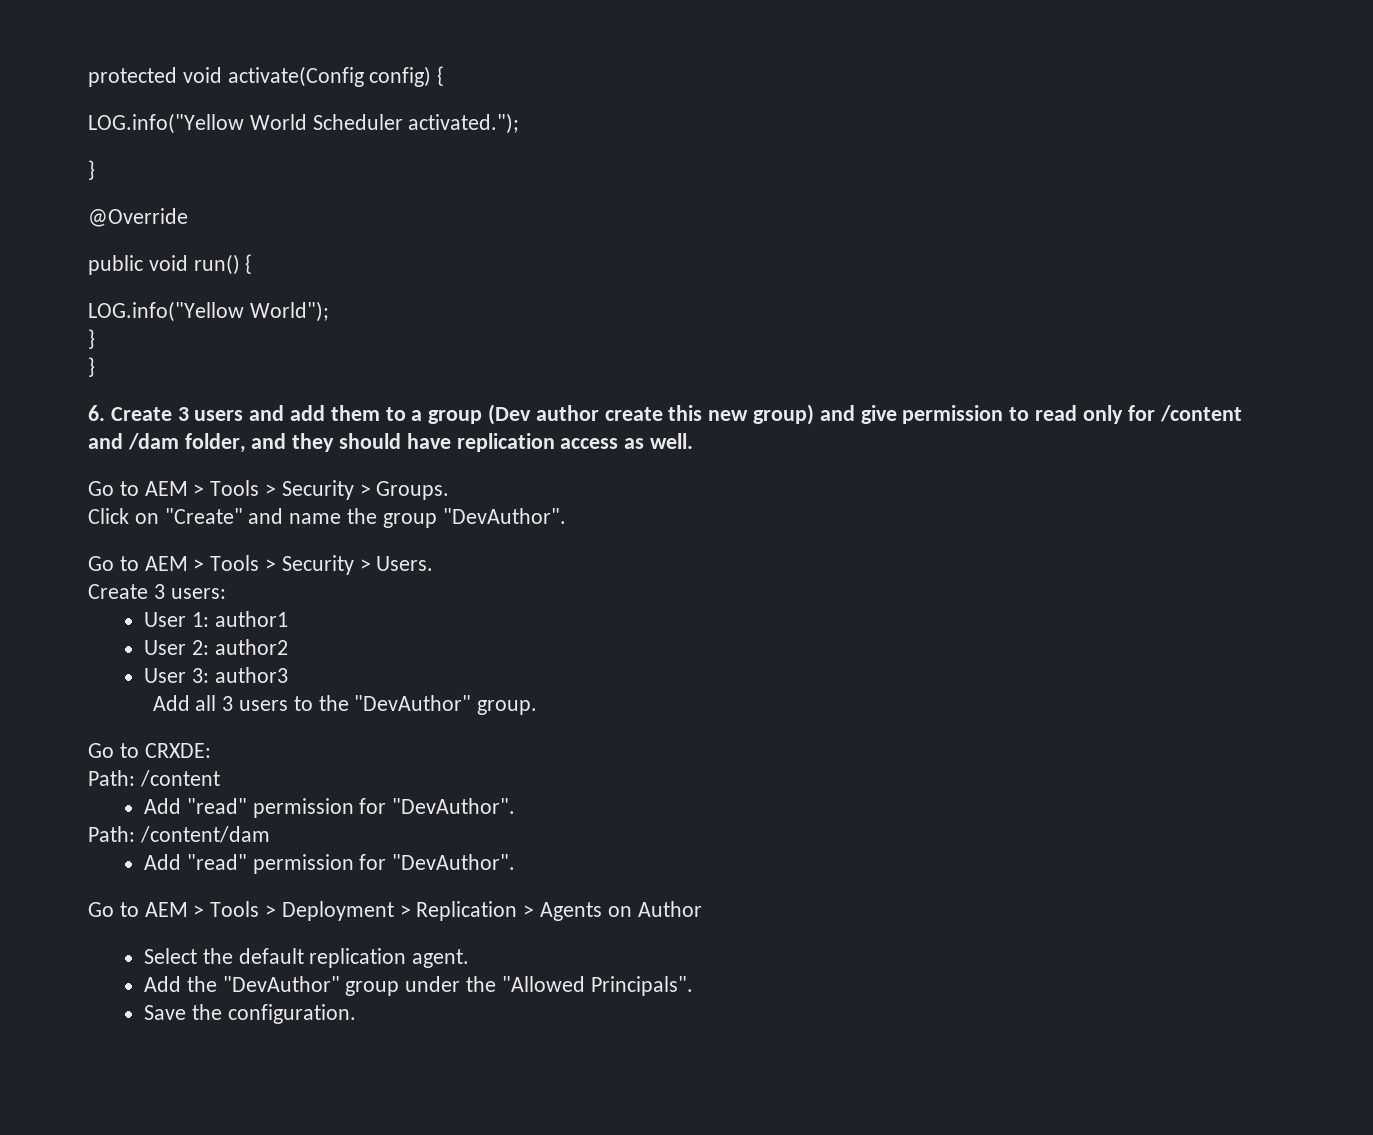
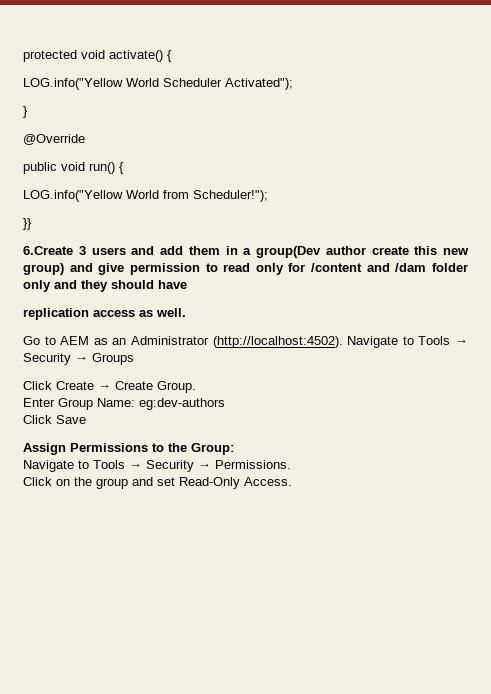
- protected void activate(Config config) {
+ protected void activate() {
- LOG.info("Yellow World Scheduler activated.");
+ LOG.info("Yellow World Scheduler Activated");
- LOG.info("Yellow World");
- }
- }
- 6. Create 3 users and add them to a group (Dev author create this new group) and give permission to read only for /content and /dam folder, and they should have replication access as well.
+ LOG.info("Yellow World from Scheduler!");
+ }}
+ 6.Create 3 users and add them in a group(Dev author create this new group) and give permission to read only for /content and /dam folder only and they should have
+ replication access as well.
- Go to AEM > Tools > Security > Groups.
- Click on "Create" and name the group "DevAuthor".
- Go to AEM > Tools > Security > Users.
- Create 3 users:
- User 1: author1
- User 2: author2
- User 3: author3
- Add all 3 users to the "DevAuthor" group.
- Go to CRXDE:
- Path: /content
- Add "read" permission for "DevAuthor".
- Path: /content/dam
- Add "read" permission for "DevAuthor".
- Go to AEM > Tools > Deployment > Replication > Agents on Author
- Select the default replication agent.
- Add the "DevAuthor" group under the "Allowed Principals".
- Save the configuration.
+ Go to AEM as an Administrator (http://localhost:4502). Navigate to Tools → Security → Groups
+ Click Create → Create Group.
+ Enter Group Name: eg:dev-authors
+ Click Save
+ Assign Permissions to the Group:
+ Navigate to Tools → Security → Permissions.
+ Click on the group and set Read-Only Access.

